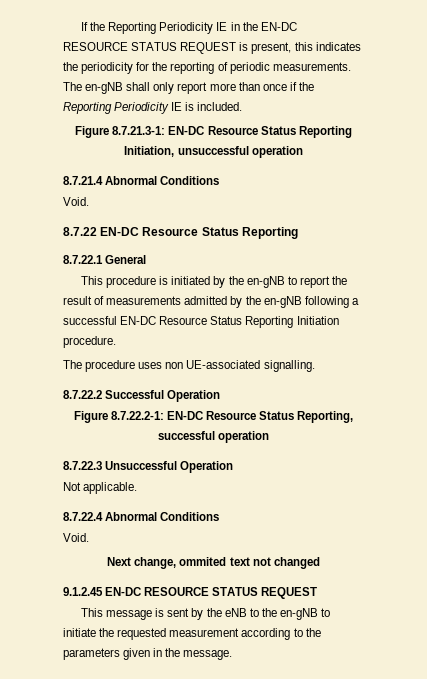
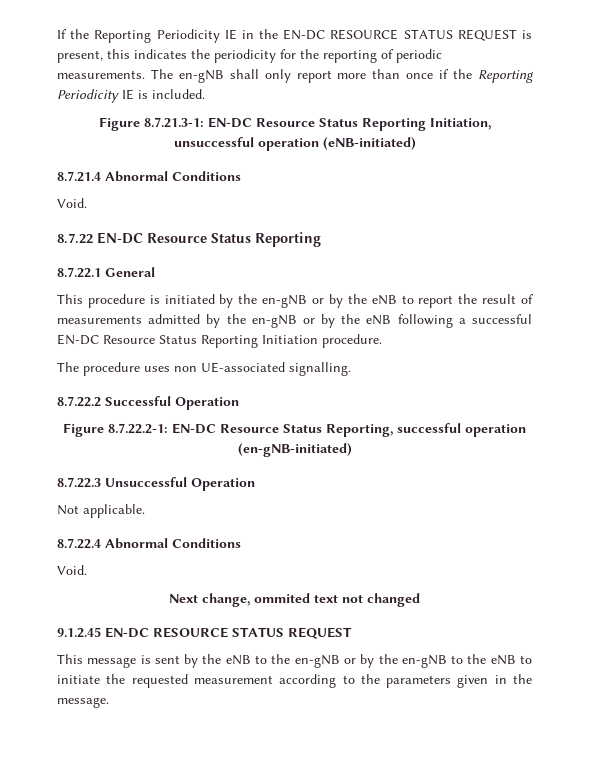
- Figure 8.7.21.3-1: EN-DC Resource Status Reporting Initiation, unsuccessful operation
+ Figure 8.7.21.3-1: EN-DC Resource Status Reporting Initiation, unsuccessful operation (eNB-initiated)
- This procedure is initiated by the en-gNB to report the result of measurements admitted by the en-gNB following a successful EN-DC Resource Status Reporting Initiation procedure.
+ This procedure is initiated by the en-gNB or by the eNB to report the result of measurements admitted by the en-gNB or by the eNB following a successful EN-DC Resource Status Reporting Initiation procedure.
- Figure 8.7.22.2-1: EN-DC Resource Status Reporting, successful operation
+ Figure 8.7.22.2-1: EN-DC Resource Status Reporting, successful operation (en-gNB-initiated)
- This message is sent by the eNB to the en-gNB to initiate the requested measurement according to the parameters given in the message.
+ This message is sent by the eNB to the en-gNB or by the en-gNB to the eNB to initiate the requested measurement according to the parameters given in the message.

